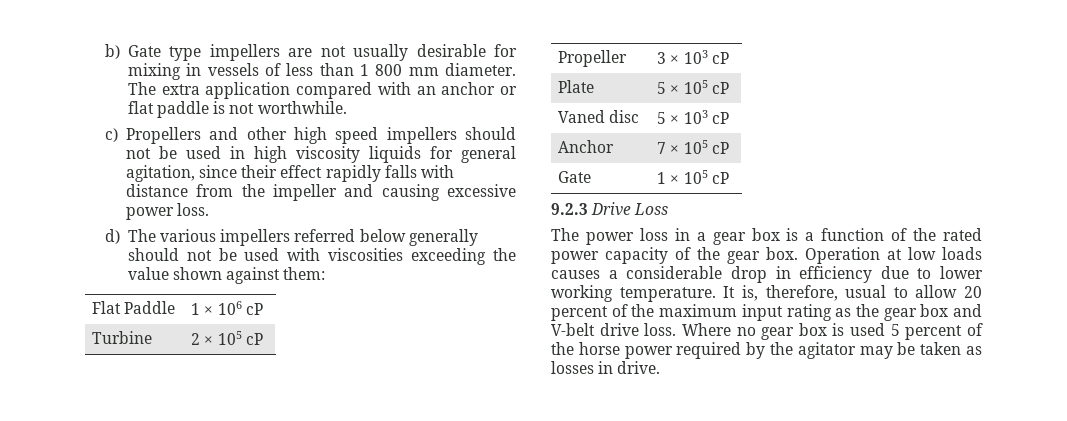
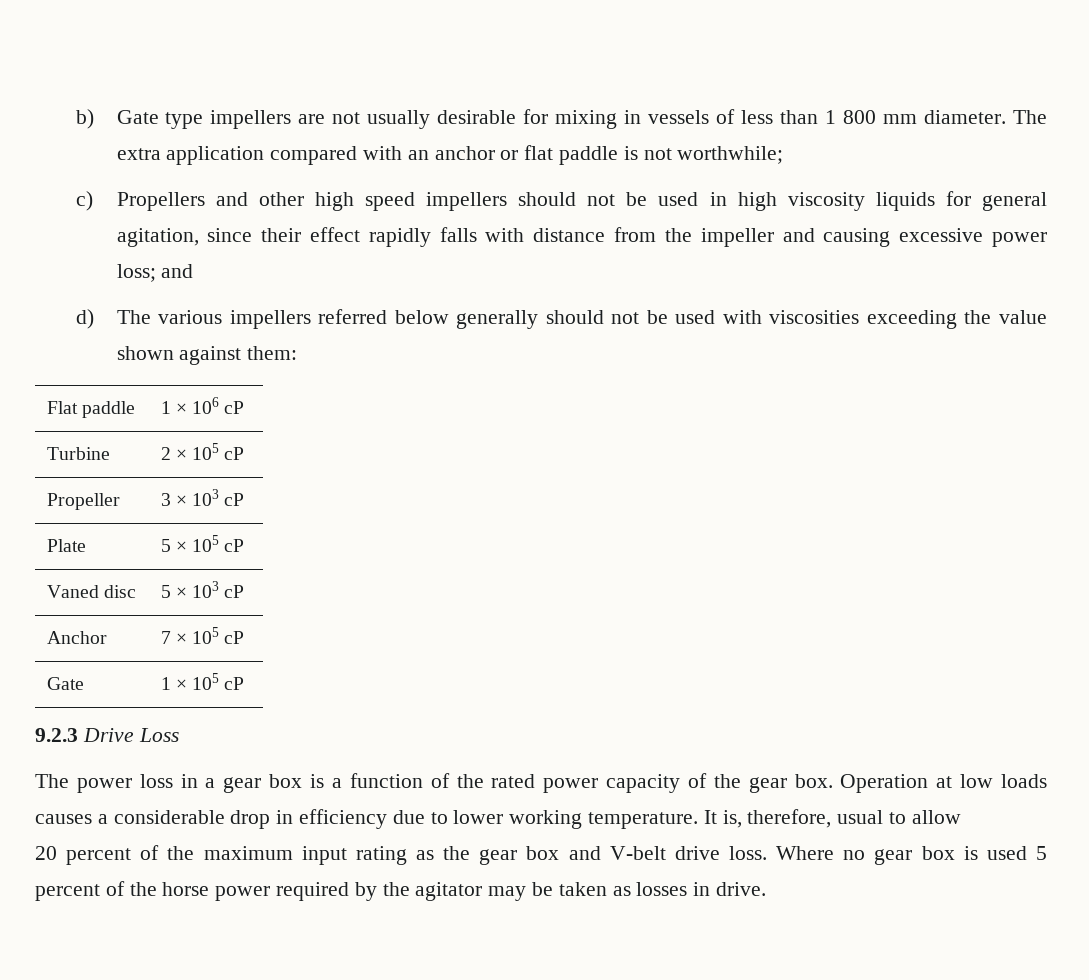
- The extra application compared with an anchor or flat paddle is not worthwhile.
+ The extra application compared with an anchor or flat paddle is not worthwhile;
- c) Propellers and other high speed impellers should not be used in high viscosity liquids for general agitation, since their effect rapidly falls with distance from the impeller and causing excessive power loss.
+ c) Propellers and other high speed impellers should not be used in high viscosity liquids for general agitation, since their effect rapidly falls with distance from the impeller and causing excessive power loss; and
- Flat Paddle | 1 × 106 cP
+ Flat paddle | 1 × 106 cP
- It is, therefore, usual to allow 20 percent of the maximum input rating as the gear box and V-belt drive loss.
+ It is, therefore, usual to allow
+ 20 percent of the maximum input rating as the gear box and V-belt drive loss.

